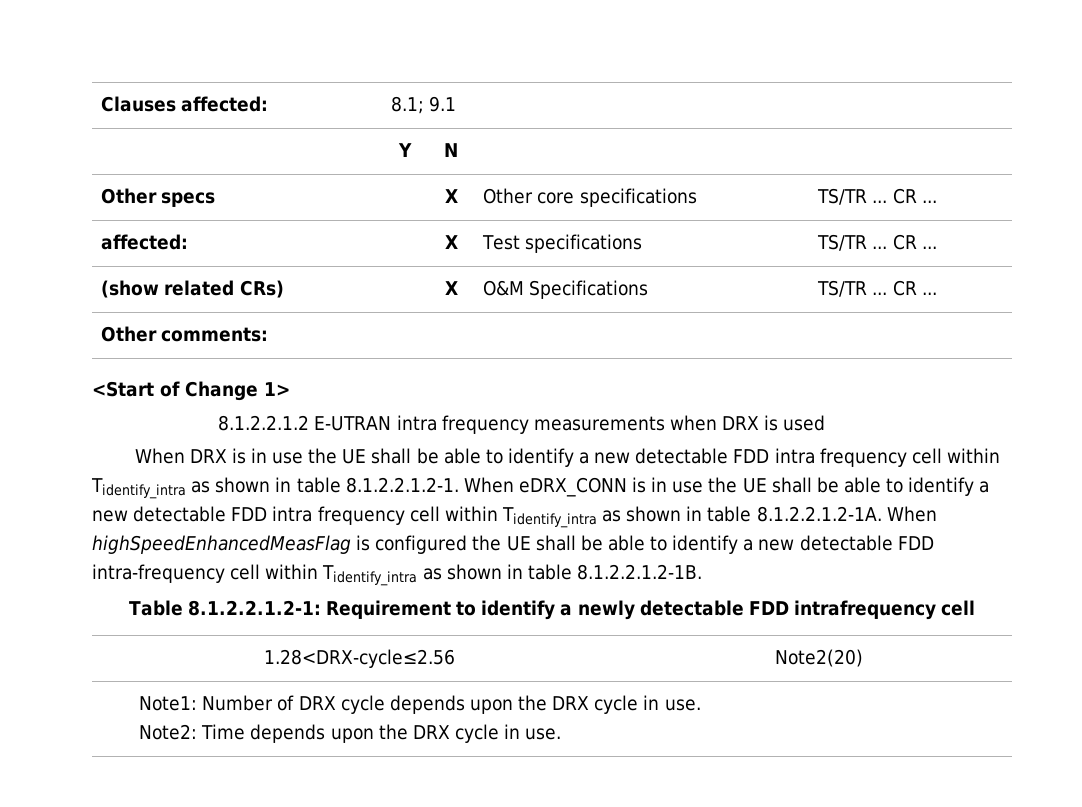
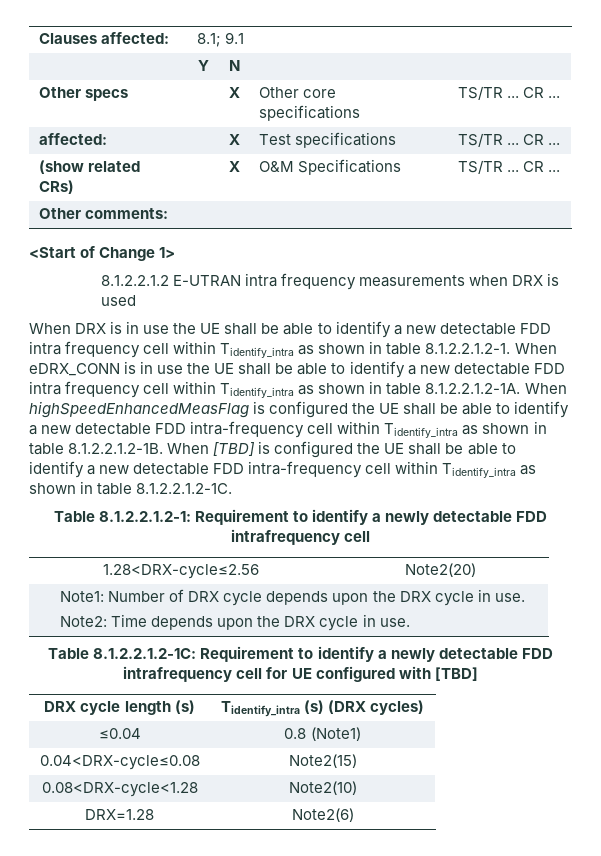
- When DRX is in use the UE shall be able to identify a new detectable FDD intra frequency cell within Tidentify_intra as shown in table 8.1.2.2.1.2-1. When eDRX_CONN is in use the UE shall be able to identify a new detectable FDD intra frequency cell within Tidentify_intra as shown in table 8.1.2.2.1.2-1A. When highSpeedEnhancedMeasFlag is configured the UE shall be able to identify a new detectable FDD intra-frequency cell within Tidentify_intra as shown in table 8.1.2.2.1.2-1B.
+ When DRX is in use the UE shall be able to identify a new detectable FDD intra frequency cell within Tidentify_intra as shown in table 8.1.2.2.1.2-1. When eDRX_CONN is in use the UE shall be able to identify a new detectable FDD intra frequency cell within Tidentify_intra as shown in table 8.1.2.2.1.2-1A. When highSpeedEnhancedMeasFlag is configured the UE shall be able to identify a new detectable FDD intra-frequency cell within Tidentify_intra as shown in table 8.1.2.2.1.2-1B. When [TBD] is configured the UE shall be able to identify a new detectable FDD intra-frequency cell within Tidentify_intra as shown in table 8.1.2.2.1.2-1C.
+ Table 8.1.2.2.1.2-1C: Requirement to identify a newly detectable FDD intrafrequency cell for UE configured with [TBD]
+ DRX cycle length (s) | Tidentify_intra (s) (DRX cycles)
+ ≤0.04 | 0.8 (Note1)
+ 0.04<DRX-cycle≤0.08 | Note2(15)
+ 0.08<DRX-cycle<1.28 | Note2(10)
+ DRX=1.28 | Note2(6)

